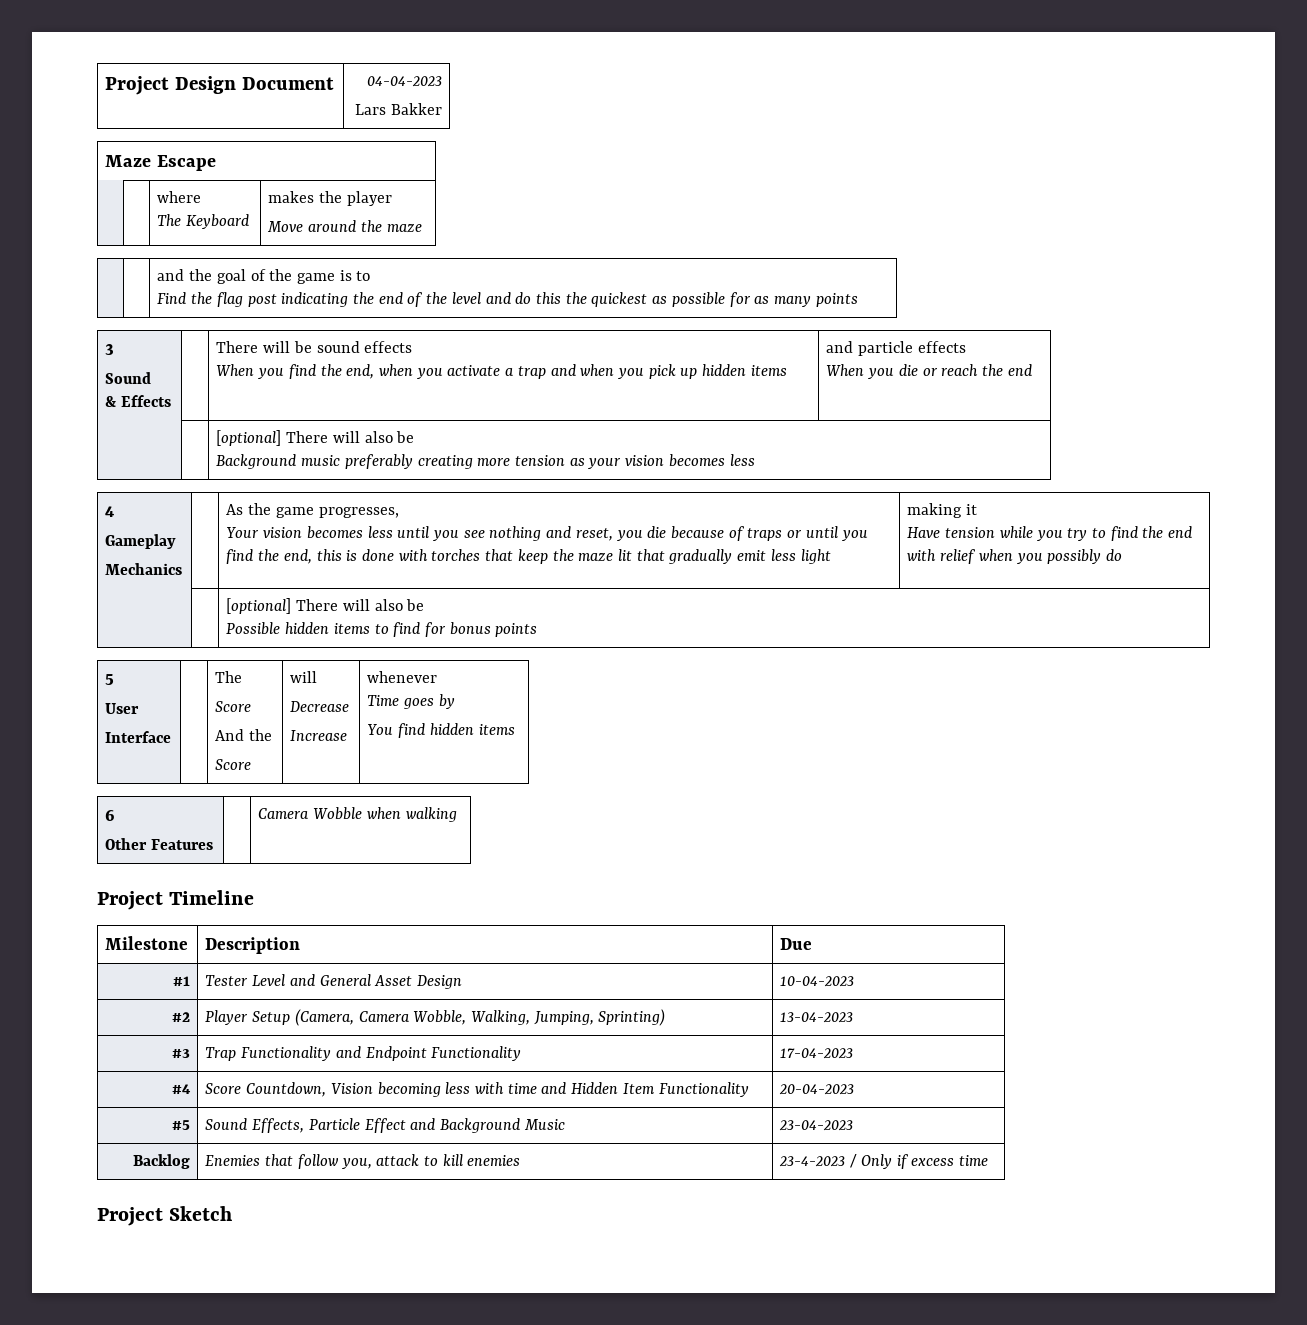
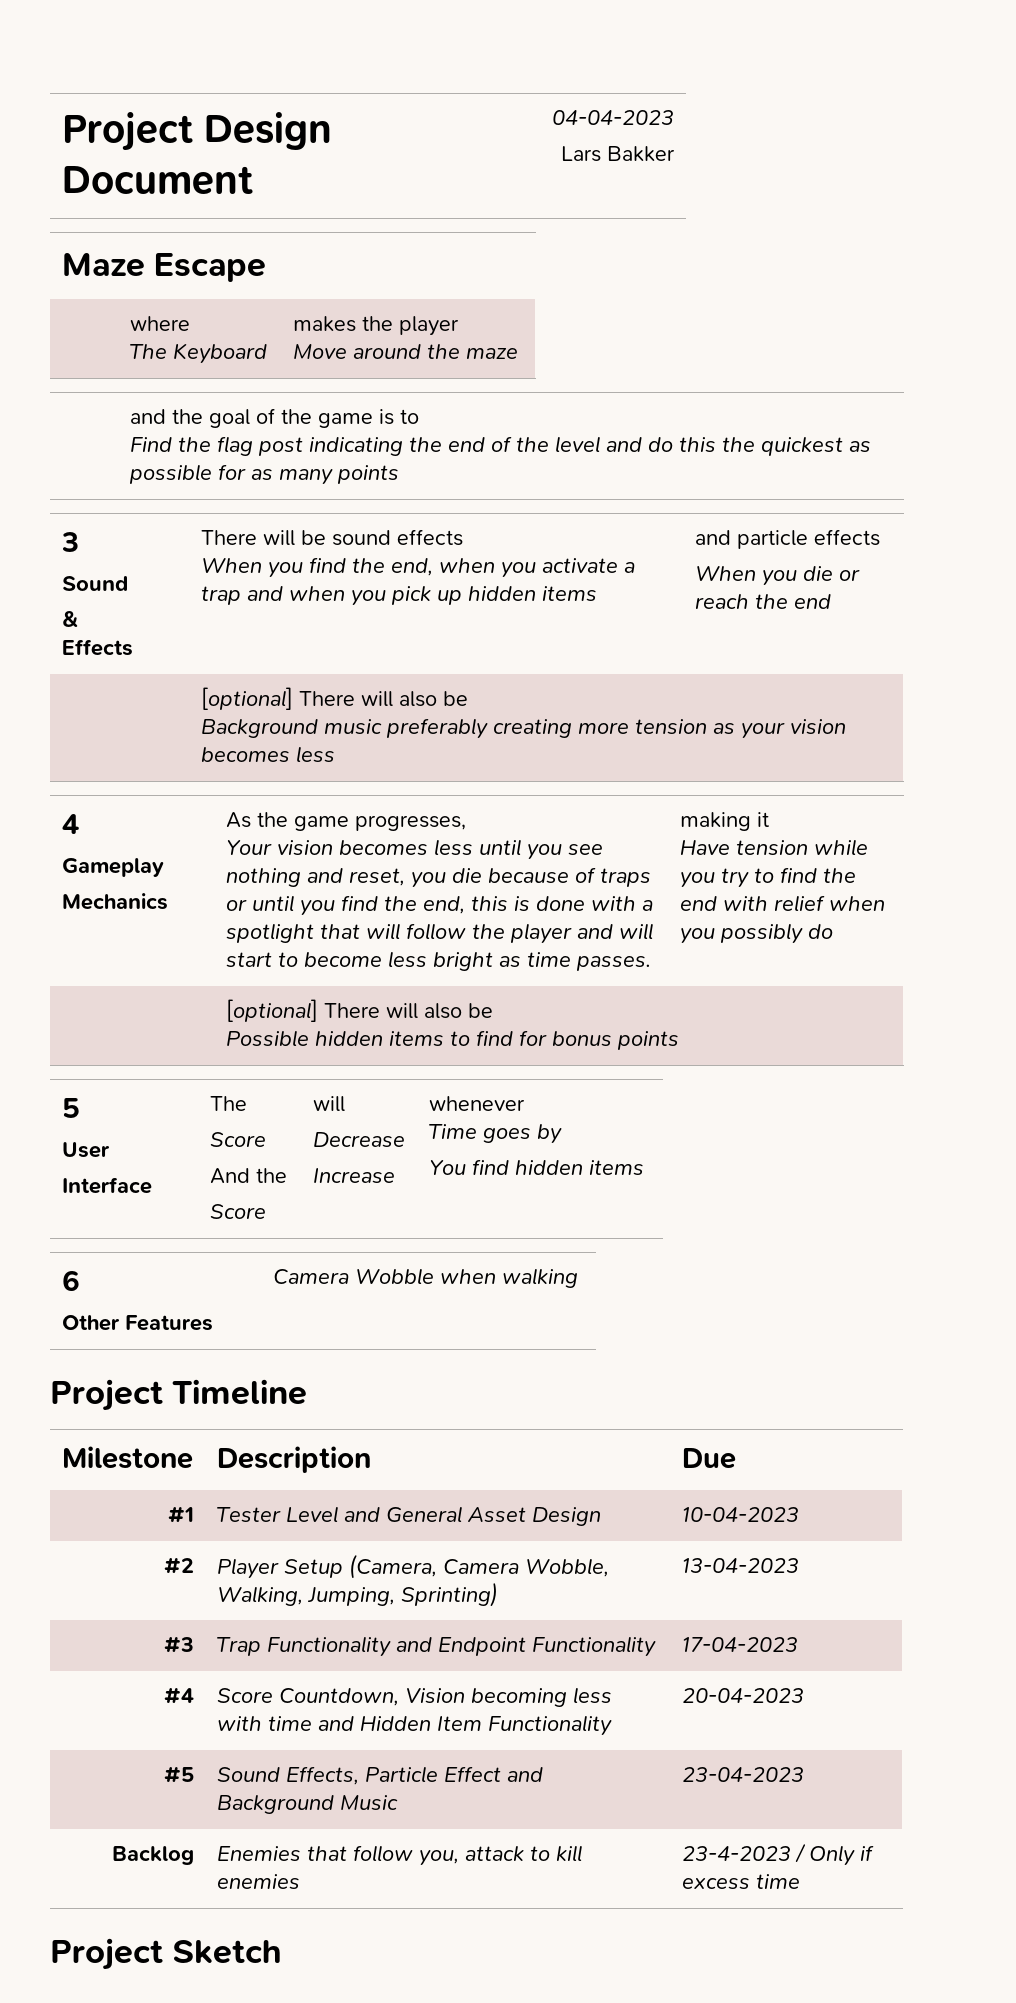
- Your vision becomes less until you see nothing and reset, you die because of traps or until you find the end, this is done with torches that keep the maze lit that gradually emit less light
+ Your vision becomes less until you see nothing and reset, you die because of traps or until you find the end, this is done with a spotlight that will follow the player and will start to become less bright as time passes.

